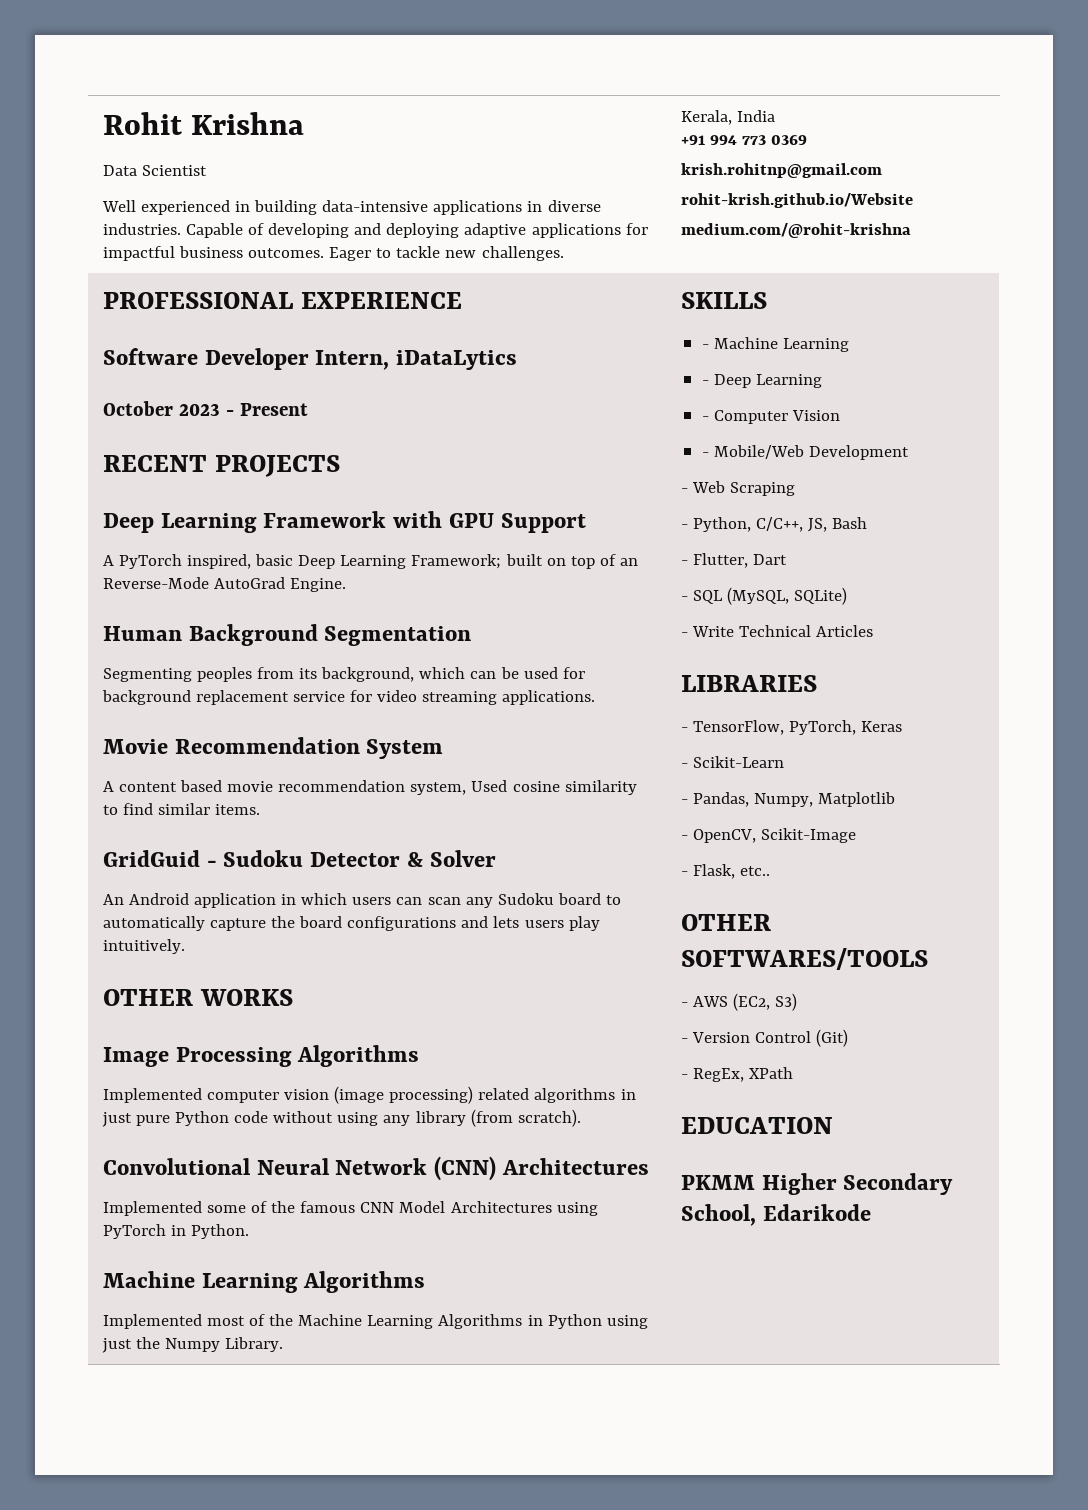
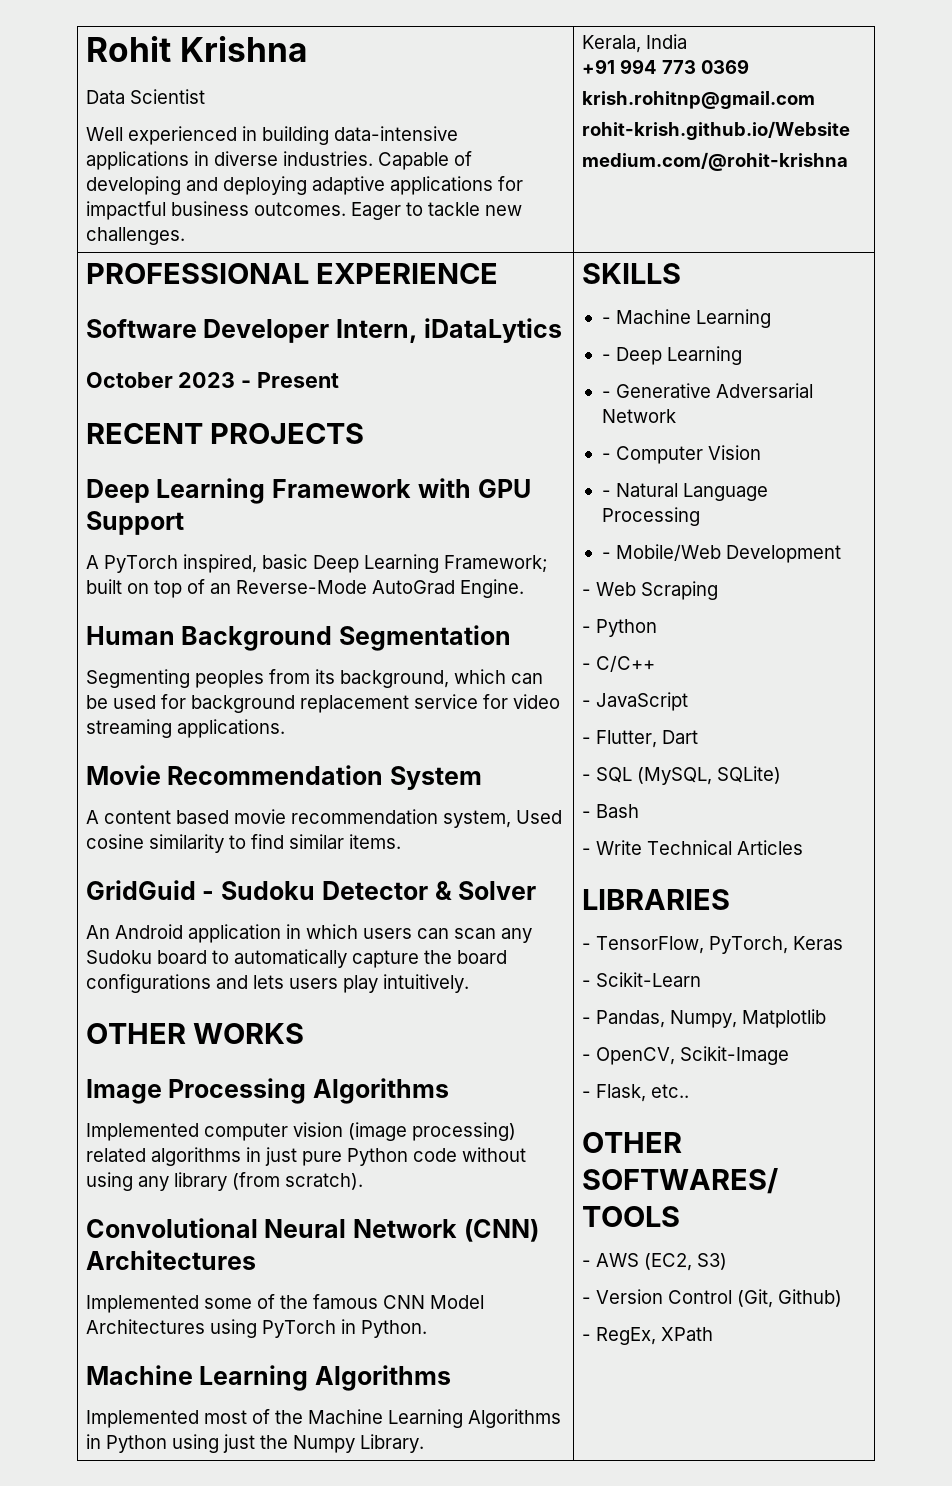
+ - Generative Adversarial Network
+ - Natural Language Processing
- - Python, C/C++, JS, Bash
+ - Python
+ - C/C++
+ - JavaScript
+ - Bash
- - Version Control (Git)
+ - Version Control (Git, Github)
- EDUCATION
- PKMM Higher Secondary School, Edarikode

